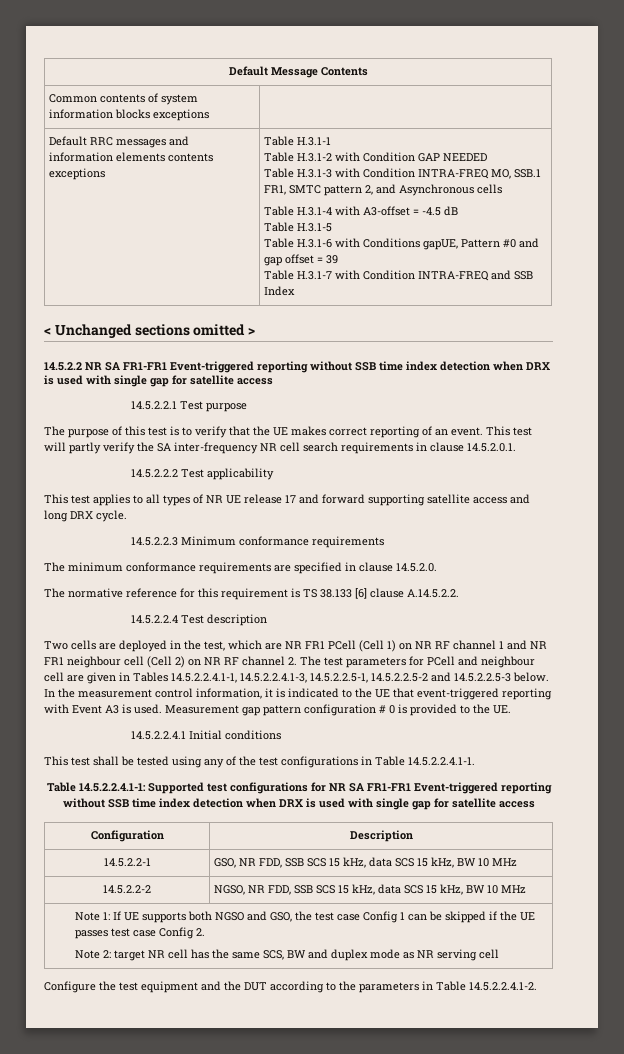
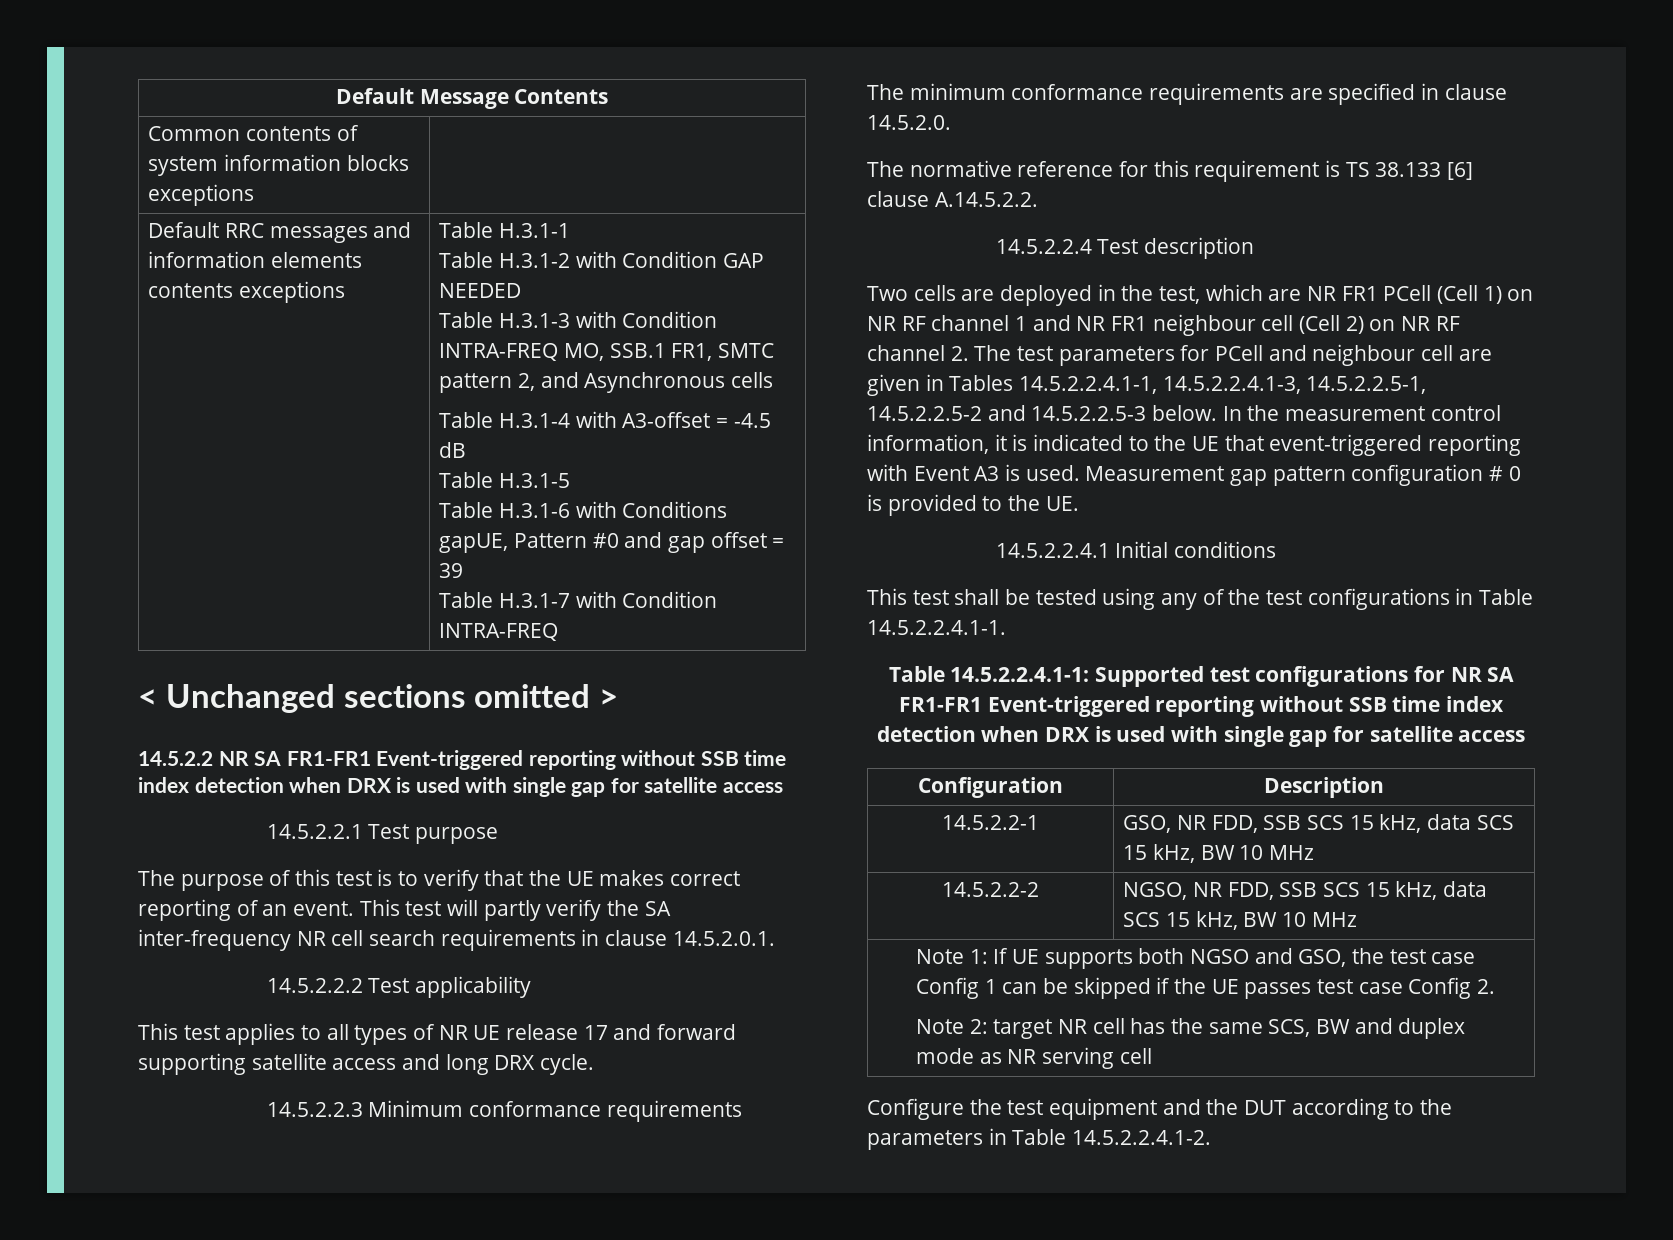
- Table H.3.1-7 with Condition INTRA-FREQ and SSB Index
+ Table H.3.1-7 with Condition INTRA-FREQ

